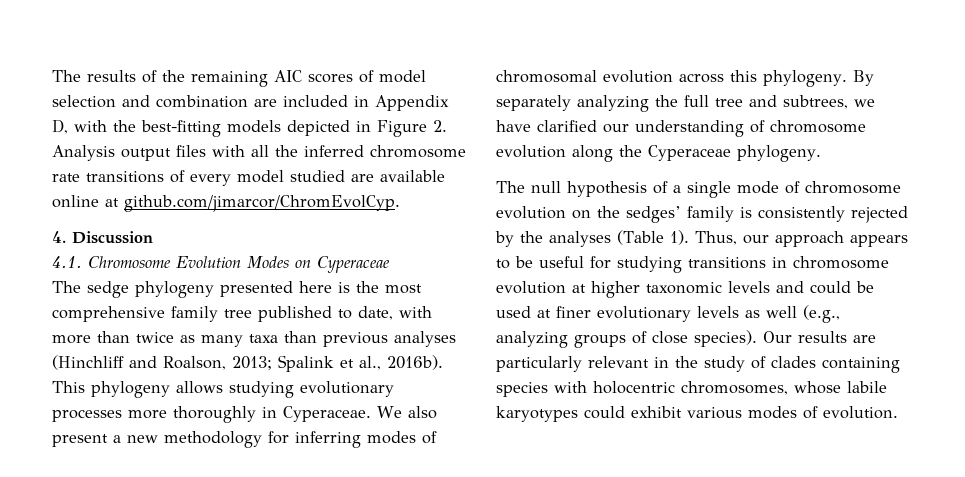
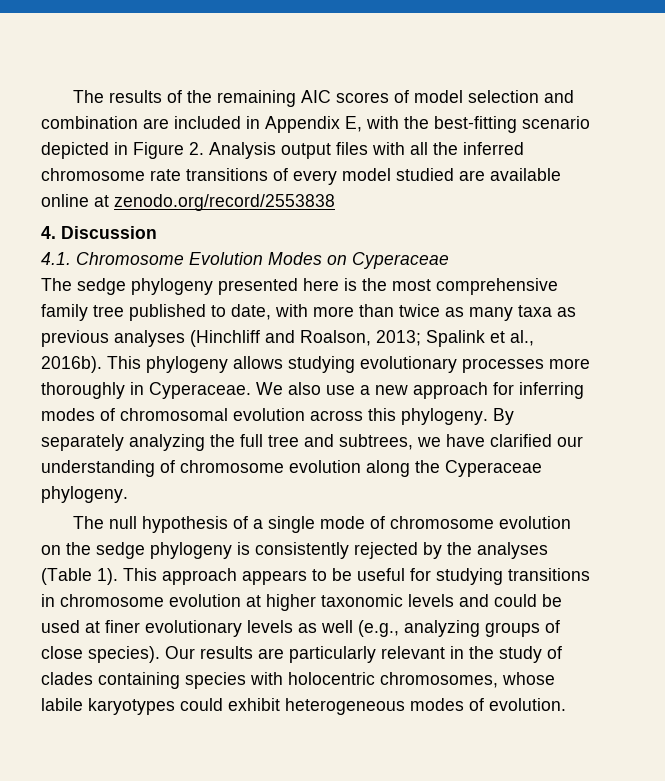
- The results of the remaining AIC scores of model selection and combination are included in Appendix D, with the best-fitting models depicted in Figure 2. Analysis output files with all the inferred chromosome rate transitions of every model studied are available online at github.com/jimarcor/ChromEvolCyp.
+ The results of the remaining AIC scores of model selection and combination are included in Appendix E, with the best-fitting scenario depicted in Figure 2. Analysis output files with all the inferred chromosome rate transitions of every model studied are available online at zenodo.org/record/2553838
- The sedge phylogeny presented here is the most comprehensive family tree published to date, with more than twice as many taxa than previous analyses (Hinchliff and Roalson, 2013; Spalink et al., 2016b).
+ The sedge phylogeny presented here is the most comprehensive family tree published to date, with more than twice as many taxa as previous analyses (Hinchliff and Roalson, 2013; Spalink et al., 2016b).
- We also present a new methodology for inferring modes of chromosomal evolution across this phylogeny.
+ We also use a new approach for inferring modes of chromosomal evolution across this phylogeny.
- The null hypothesis of a single mode of chromosome evolution on the sedges’ family is consistently rejected by the analyses (Table 1).
+ The null hypothesis of a single mode of chromosome evolution on the sedge phylogeny is consistently rejected by the analyses (Table 1).
- Thus, our approach appears to be useful for studying transitions in chromosome evolution at higher taxonomic levels and could be used at finer evolutionary levels as well (e.g., analyzing groups of close species).
+ This approach appears to be useful for studying transitions in chromosome evolution at higher taxonomic levels and could be used at finer evolutionary levels as well (e.g., analyzing groups of close species).
- Our results are particularly relevant in the study of clades containing species with holocentric chromosomes, whose labile karyotypes could exhibit various modes of evolution.
+ Our results are particularly relevant in the study of clades containing species with holocentric chromosomes, whose labile karyotypes could exhibit heterogeneous modes of evolution.

